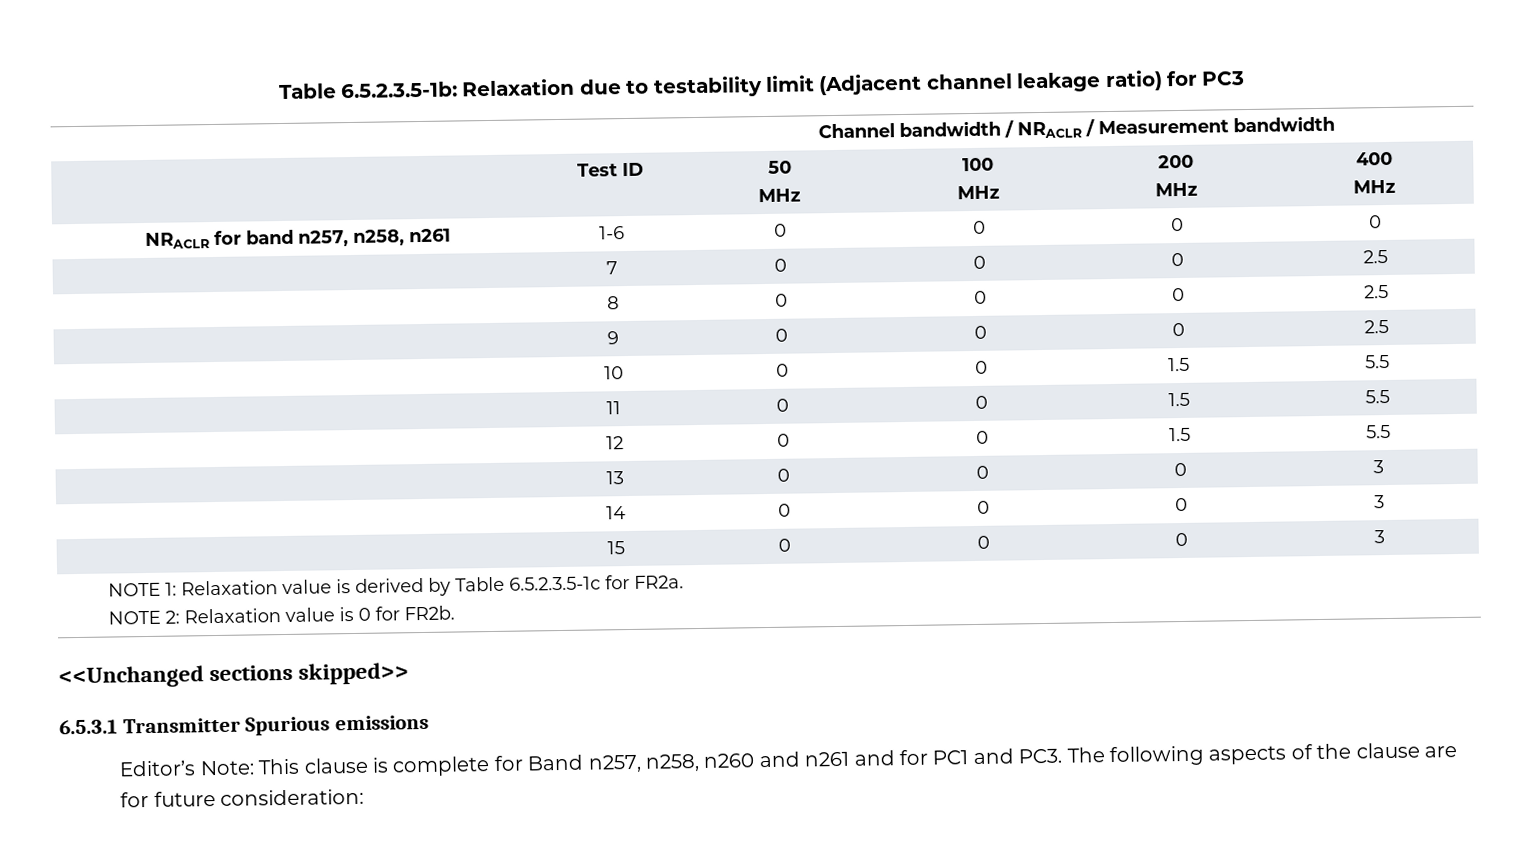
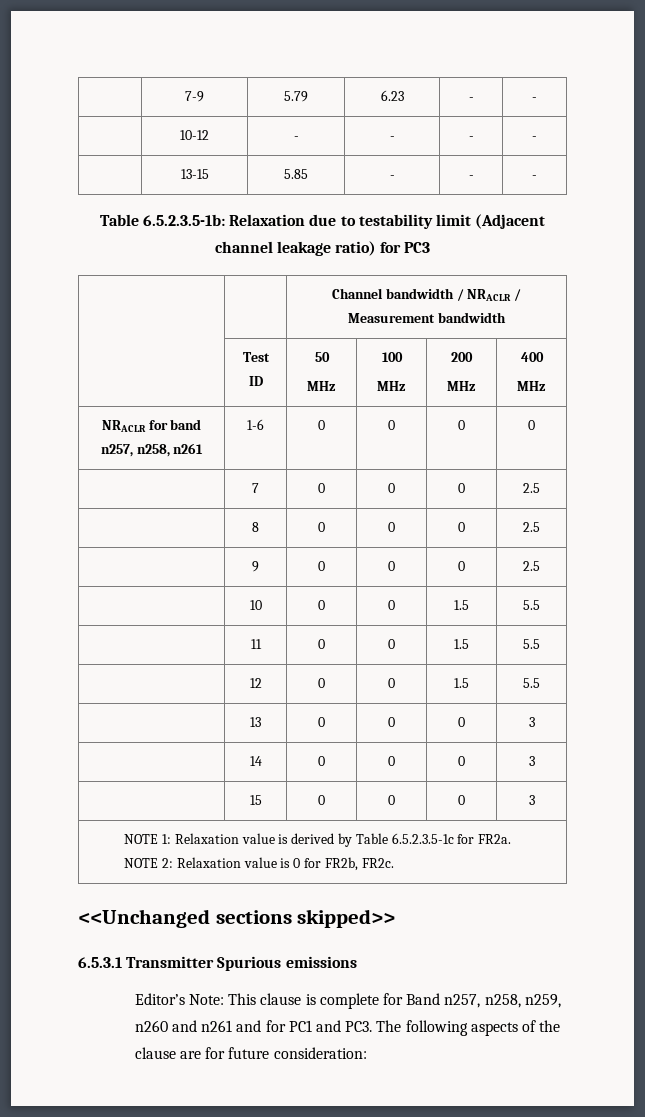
+ | 7-9 | 5.79 | 6.23 | - | -
+ | 10-12 | - | - | - | -
+ | 13-15 | 5.85 | - | - | -
  NOTE 1: Relaxation value is derived by Table 6.5.2.3.5-1c for FR2a.
- NOTE 2: Relaxation value is 0 for FR2b.
+ NOTE 2: Relaxation value is 0 for FR2b, FR2c.
- Editor’s Note: This clause is complete for Band n257, n258, n260 and n261 and for PC1 and PC3. The following aspects of the clause are for future consideration:
+ Editor’s Note: This clause is complete for Band n257, n258, n259, n260 and n261 and for PC1 and PC3. The following aspects of the clause are for future consideration:

